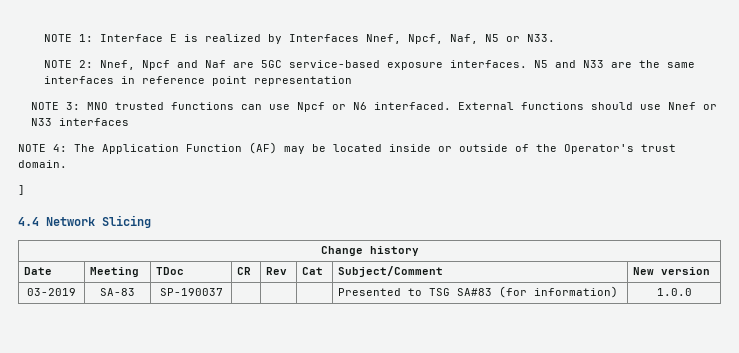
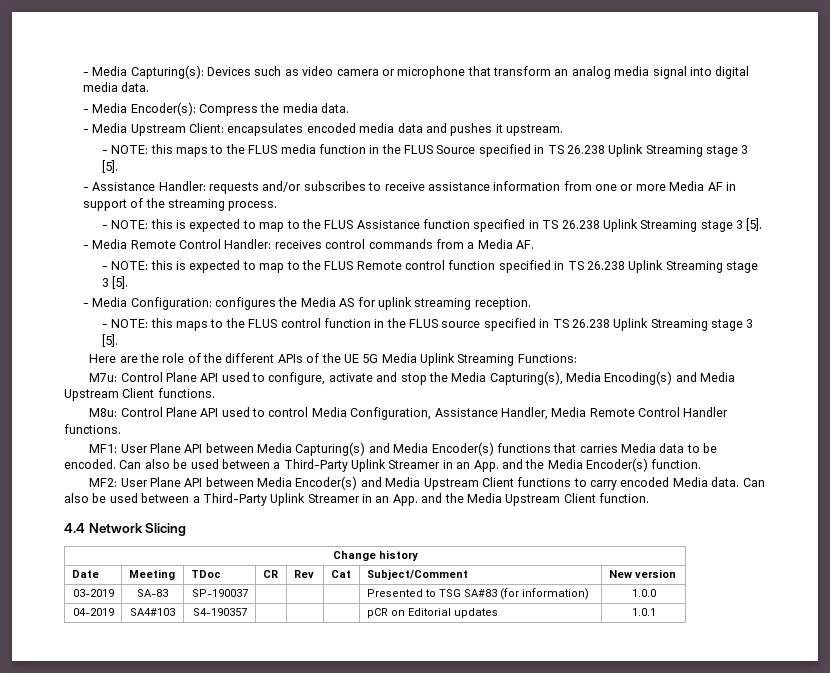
- NOTE 1: Interface E is realized by Interfaces Nnef, Npcf, Naf, N5 or N33.
- NOTE 2: Nnef, Npcf and Naf are 5GC service-based exposure interfaces. N5 and N33 are the same interfaces in reference point representation
- NOTE 3: MNO trusted functions can use Npcf or N6 interfaced. External functions should use Nnef or N33 interfaces
- NOTE 4: The Application Function (AF) may be located inside or outside of the Operator's trust domain.
- ]
+ - Media Capturing(s): Devices such as video camera or microphone that transform an analog media signal into digital media data.
+ - Media Encoder(s): Compress the media data.
+ - Media Upstream Client: encapsulates encoded media data and pushes it upstream.
+ - NOTE: this maps to the FLUS media function in the FLUS Source specified in TS 26.238 Uplink Streaming stage 3 [5].
+ - Assistance Handler: requests and/or subscribes to receive assistance information from one or more Media AF in support of the streaming process.
+ - NOTE: this is expected to map to the FLUS Assistance function specified in TS 26.238 Uplink Streaming stage 3 [5].
+ - Media Remote Control Handler: receives control commands from a Media AF.
+ - NOTE: this is expected to map to the FLUS Remote control function specified in TS 26.238 Uplink Streaming stage 3 [5].
+ - Media Configuration: configures the Media AS for uplink streaming reception.
+ - NOTE: this maps to the FLUS control function in the FLUS source specified in TS 26.238 Uplink Streaming stage 3 [5].
+ Here are the role of the different APIs of the UE 5G Media Uplink Streaming Functions:
+ M7u: Control Plane API used to configure, activate and stop the Media Capturing(s), Media Encoding(s) and Media Upstream Client functions.
+ M8u: Control Plane API used to control Media Configuration, Assistance Handler, Media Remote Control Handler functions.
+ MF1: User Plane API between Media Capturing(s) and Media Encoder(s) functions that carries Media data to be encoded. Can also be used between a Third-Party Uplink Streamer in an App. and the Media Encoder(s) function.
+ MF2: User Plane API between Media Encoder(s) and Media Upstream Client functions to carry encoded Media data. Can also be used between a Third-Party Uplink Streamer in an App. and the Media Upstream Client function.
+ 04-2019 | SA4#103 | S4-190357 | | | | pCR on Editorial updates | 1.0.1

